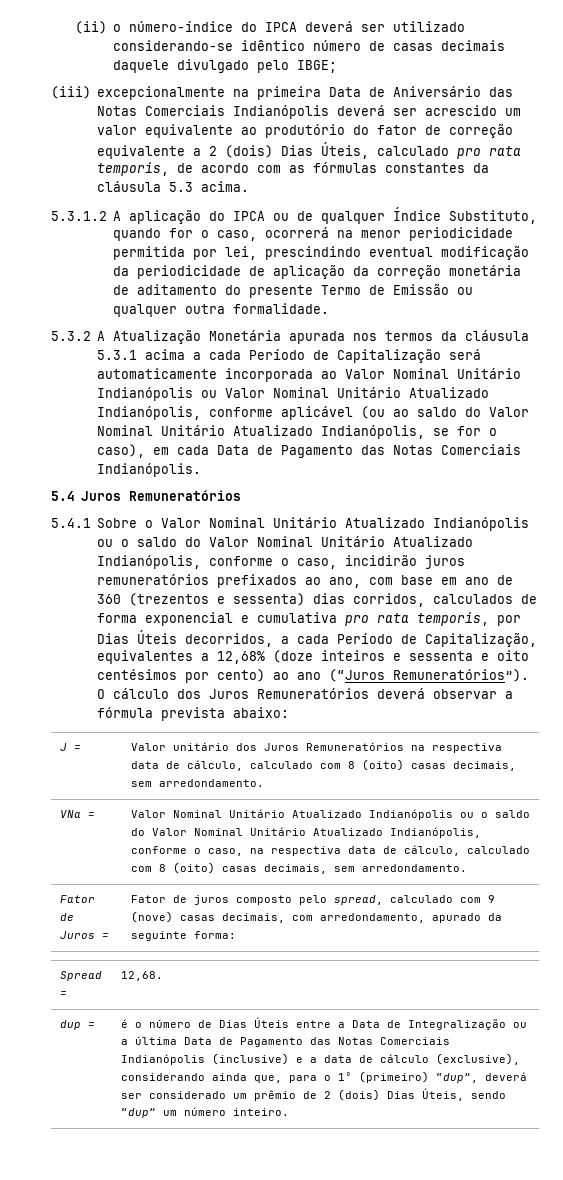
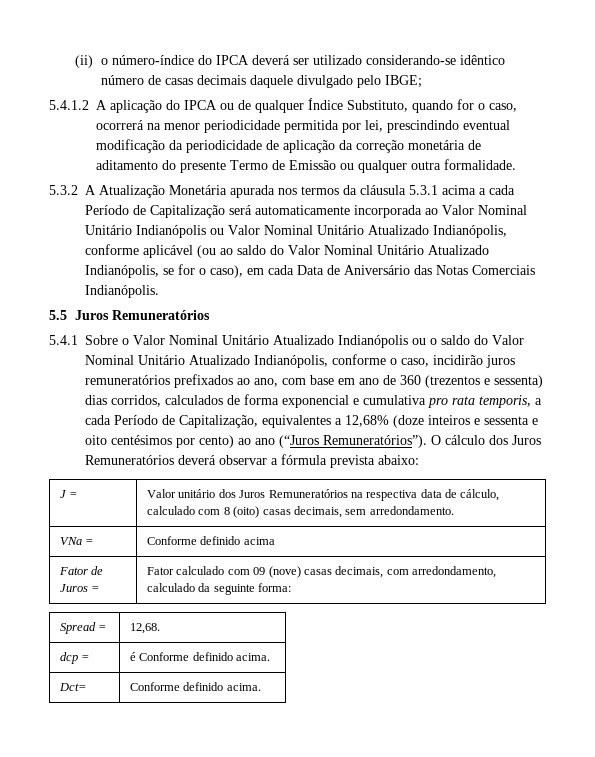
- (iii) excepcionalmente na primeira Data de Aniversário das Notas Comerciais Indianópolis deverá ser acrescido um valor equivalente ao produtório do fator de correção equivalente a 2 (dois) Dias Úteis, calculado pro rata temporis, de acordo com as fórmulas constantes da cláusula 5.3 acima.
- 5.3.1.2 A aplicação do IPCA ou de qualquer Índice Substituto, quando for o caso, ocorrerá na menor periodicidade permitida por lei, prescindindo eventual modificação da periodicidade de aplicação da correção monetária de aditamento do presente Termo de Emissão ou qualquer outra formalidade.
+ 5.4.1.2 A aplicação do IPCA ou de qualquer Índice Substituto, quando for o caso, ocorrerá na menor periodicidade permitida por lei, prescindindo eventual modificação da periodicidade de aplicação da correção monetária de aditamento do presente Termo de Emissão ou qualquer outra formalidade.
- 5.3.2 A Atualização Monetária apurada nos termos da cláusula 5.3.1 acima a cada Período de Capitalização será automaticamente incorporada ao Valor Nominal Unitário Indianópolis ou Valor Nominal Unitário Atualizado Indianópolis, conforme aplicável (ou ao saldo do Valor Nominal Unitário Atualizado Indianópolis, se for o caso), em cada Data de Pagamento das Notas Comerciais Indianópolis.
+ 5.3.2 A Atualização Monetária apurada nos termos da cláusula 5.3.1 acima a cada Período de Capitalização será automaticamente incorporada ao Valor Nominal Unitário Indianópolis ou Valor Nominal Unitário Atualizado Indianópolis, conforme aplicável (ou ao saldo do Valor Nominal Unitário Atualizado Indianópolis, se for o caso), em cada Data de Aniversário das Notas Comerciais Indianópolis.
- 5.4 Juros Remuneratórios
+ 5.5 Juros Remuneratórios
- 5.4.1 Sobre o Valor Nominal Unitário Atualizado Indianópolis ou o saldo do Valor Nominal Unitário Atualizado Indianópolis, conforme o caso, incidirão juros remuneratórios prefixados ao ano, com base em ano de 360 (trezentos e sessenta) dias corridos, calculados de forma exponencial e cumulativa pro rata temporis, por Dias Úteis decorridos, a cada Período de Capitalização, equivalentes a 12,68% (doze inteiros e sessenta e oito centésimos por cento) ao ano (“Juros Remuneratórios”).
+ 5.4.1 Sobre o Valor Nominal Unitário Atualizado Indianópolis ou o saldo do Valor Nominal Unitário Atualizado Indianópolis, conforme o caso, incidirão juros remuneratórios prefixados ao ano, com base em ano de 360 (trezentos e sessenta) dias corridos, calculados de forma exponencial e cumulativa pro rata temporis, a cada Período de Capitalização, equivalentes a 12,68% (doze inteiros e sessenta e oito centésimos por cento) ao ano (“Juros Remuneratórios”).
- VNa = | Valor Nominal Unitário Atualizado Indianópolis ou o saldo do Valor Nominal Unitário Atualizado Indianópolis, conforme o caso, na respectiva data de cálculo, calculado com 8 (oito) casas decimais, sem arredondamento.
+ VNa = | Conforme definido acima
- Fator de Juros = | Fator de juros composto pelo spread, calculado com 9 (nove) casas decimais, com arredondamento, apurado da seguinte forma:
+ Fator de Juros = | Fator calculado com 09 (nove) casas decimais, com arredondamento, calculado da seguinte forma:
- dup =
+ dcp =
- é o número de Dias Úteis entre a Data de Integralização ou a última Data de Pagamento das Notas Comerciais Indianópolis (inclusive) e a data de cálculo (exclusive), considerando ainda que, para o 1º (primeiro) “dup”, deverá ser considerado um prêmio de 2 (dois) Dias Úteis, sendo “dup” um número inteiro.
+ é Conforme definido acima.
+ Dct= | Conforme definido acima.

